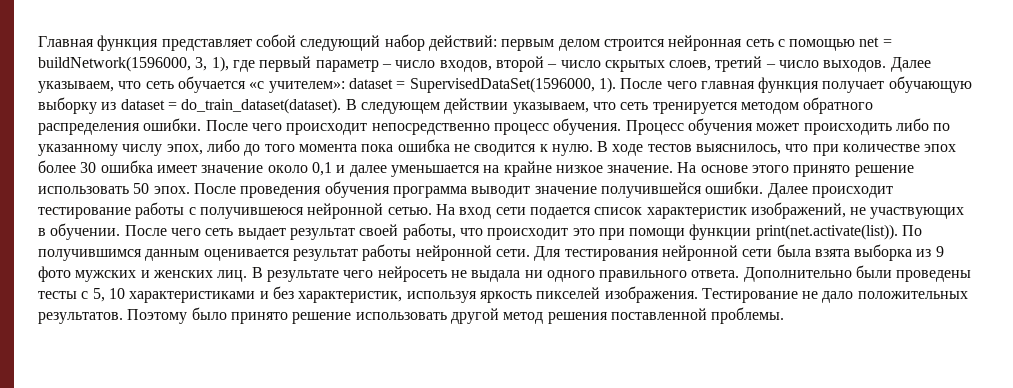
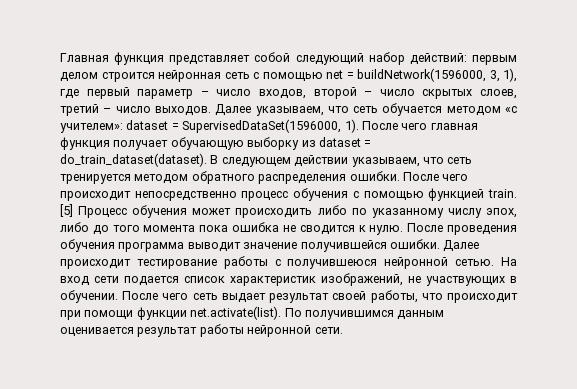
- Далее указываем, что сеть обучается «с учителем»: dataset = SupervisedDataSet(1596000, 1).
+ Далее указываем, что сеть обучается методом «с учителем»: dataset = SupervisedDataSet(1596000, 1).
- После чего происходит непосредственно процесс обучения. Процесс обучения может происходить либо по указанному числу эпох, либо до того момента пока ошибка не сводится к нулю.
+ После чего происходит непосредственно процесс обучения с помощью функцией train. [5] Процесс обучения может происходить либо по указанному числу эпох, либо до того момента пока ошибка не сводится к нулю.
- В ходе тестов выяснилось, что при количестве эпох более 30 ошибка имеет значение около 0,1 и далее уменьшается на крайне низкое значение. На основе этого принято решение использовать 50 эпох.
- После чего сеть выдает результат своей работы, что происходит это при помощи функции print(net.activate(list)). По получившимся данным оценивается результат работы нейронной сети. Для тестирования нейронной сети была взята выборка из 9 фото мужских и женских лиц. В результате чего нейросеть не выдала ни одного правильного ответа. Дополнительно были проведены тесты с 5, 10 характеристиками и без характеристик, используя яркость пикселей изображения. Тестирование не дало положительных результатов. Поэтому было принято решение использовать другой метод решения поставленной проблемы.
+ После чего сеть выдает результат своей работы, что происходит при помощи функции net.activate(list). По получившимся данным оценивается результат работы нейронной сети.

